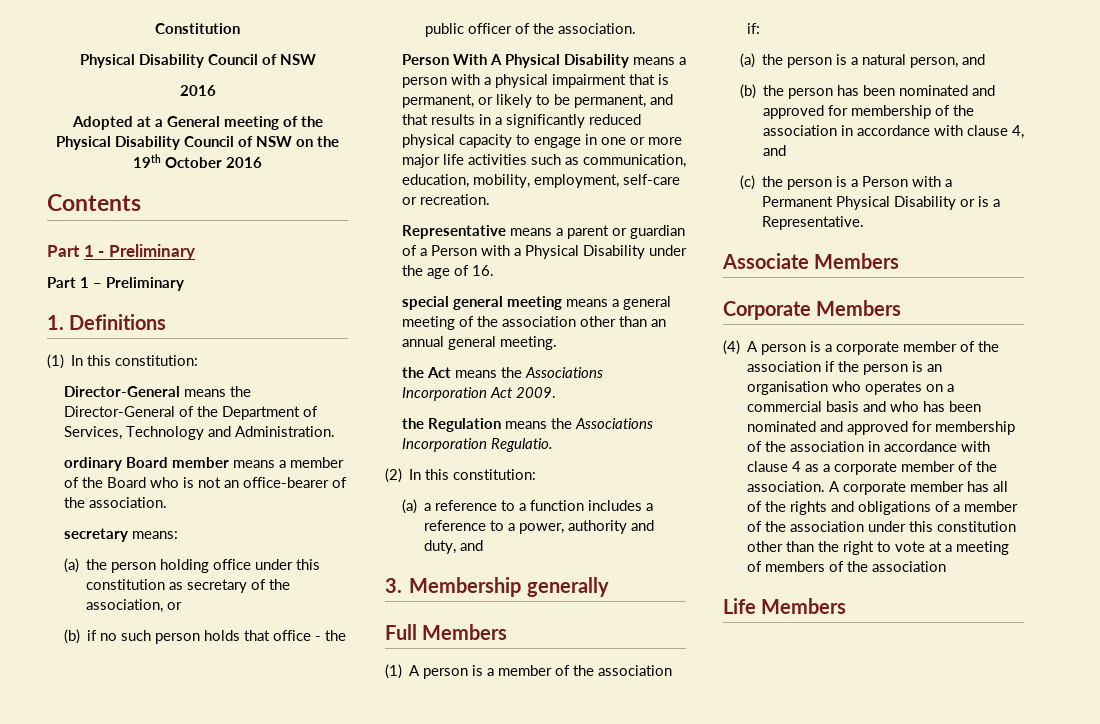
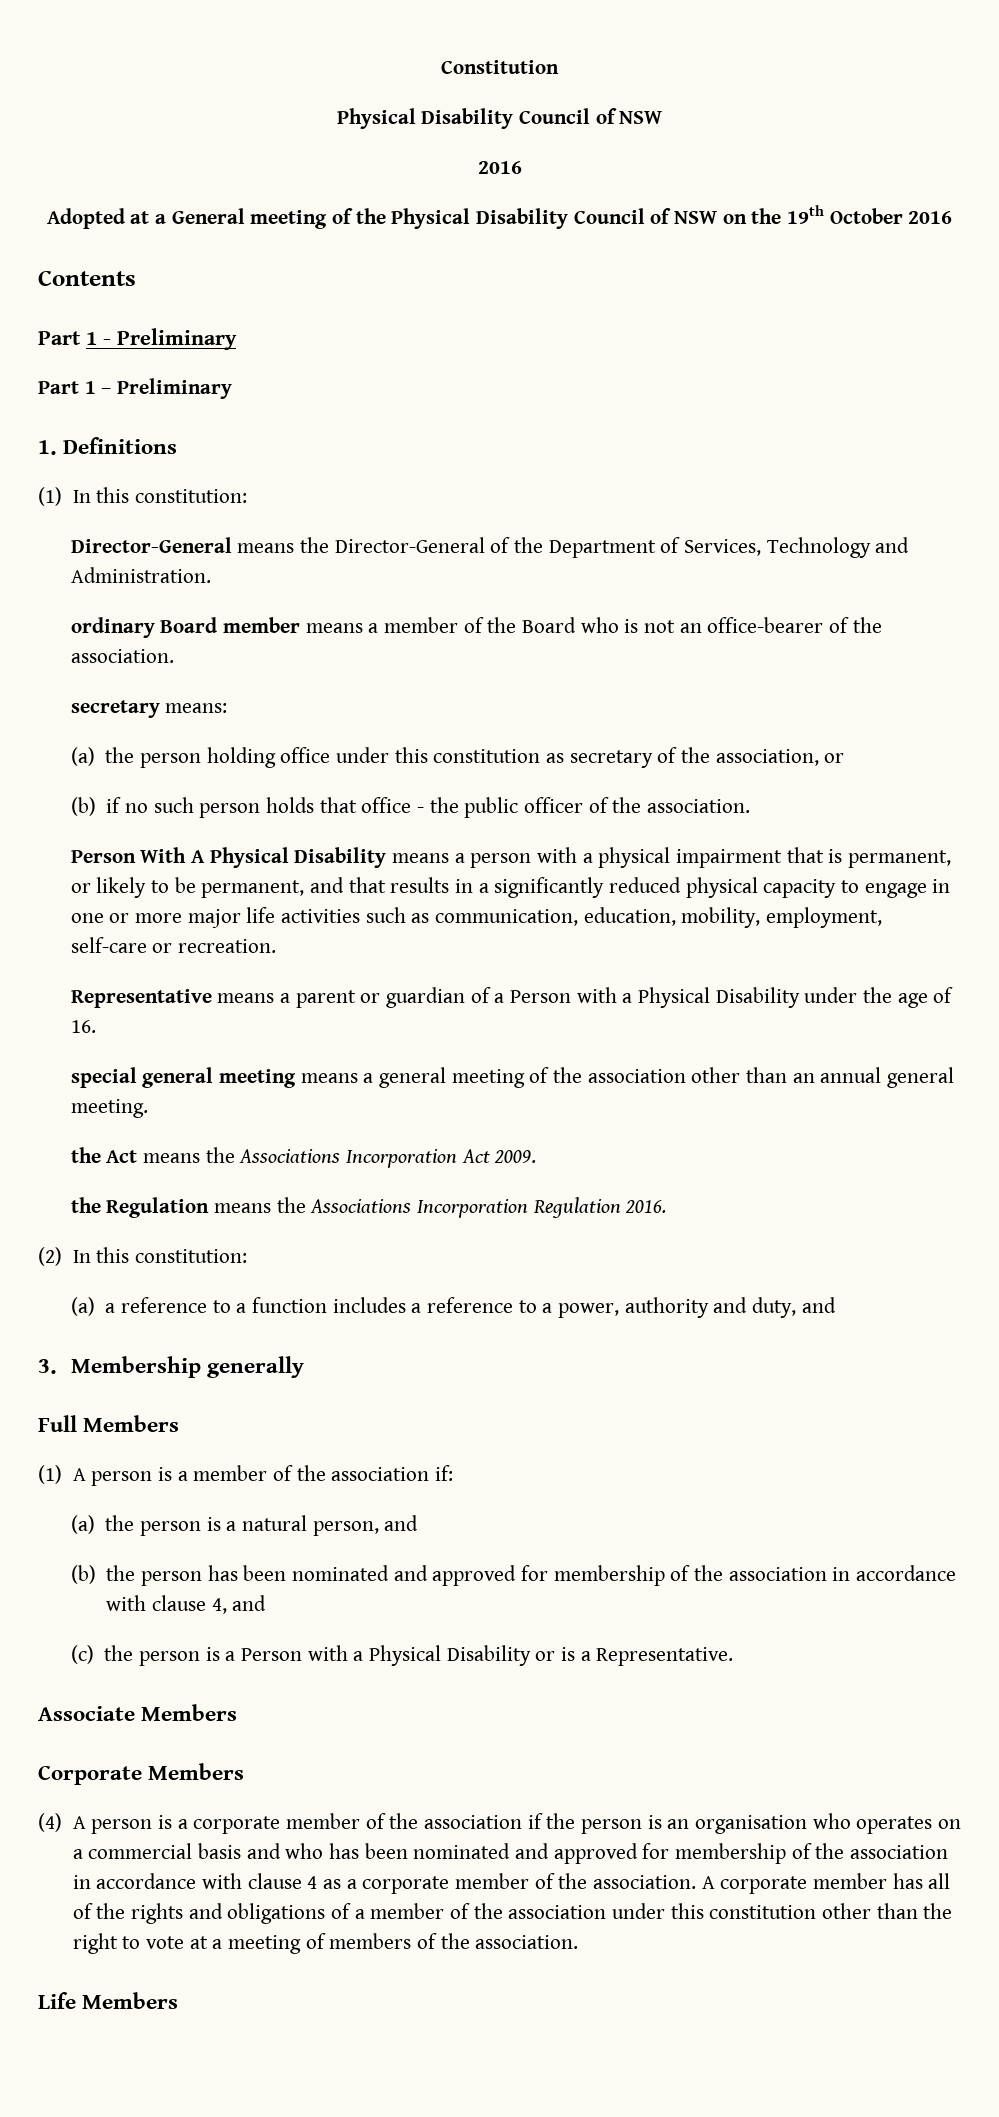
- the Regulation means the Associations Incorporation Regulatio.
+ the Regulation means the Associations Incorporation Regulation 2016.
- (c) the person is a Person with a Permanent Physical Disability or is a Representative.
+ (c) the person is a Person with a Physical Disability or is a Representative.
- A corporate member has all of the rights and obligations of a member of the association under this constitution other than the right to vote at a meeting of members of the association
+ A corporate member has all of the rights and obligations of a member of the association under this constitution other than the right to vote at a meeting of members of the association.

